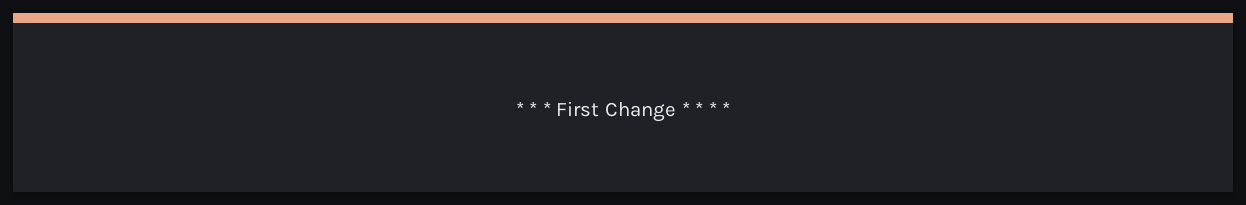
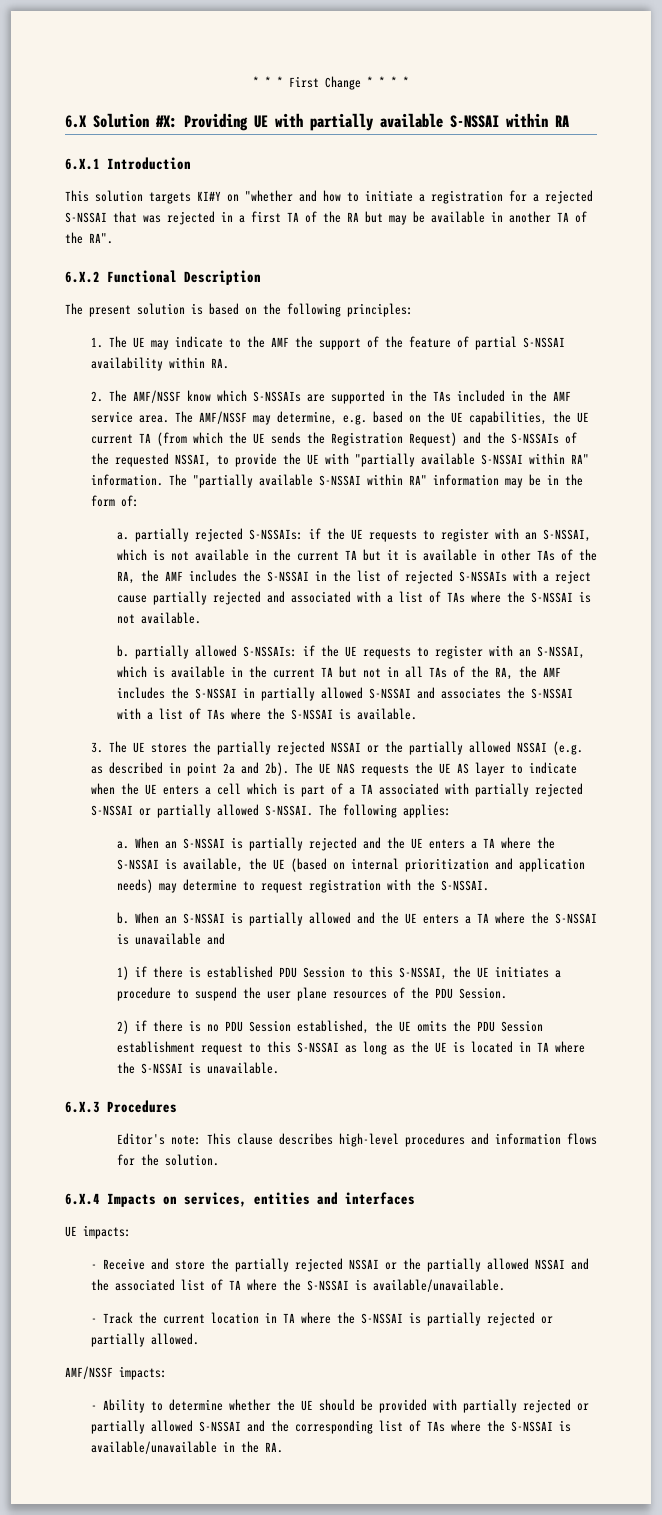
+ 6.X Solution #X: Providing UE with partially available S-NSSAI within RA
+ 6.X.1 Introduction
+ This solution targets KI#Y on "whether and how to initiate a registration for a rejected S-NSSAI that was rejected in a first TA of the RA but may be available in another TA of the RA".
+ 6.X.2 Functional Description
+ The present solution is based on the following principles:
+ 1. The UE may indicate to the AMF the support of the feature of partial S-NSSAI availability within RA.
+ 2. The AMF/NSSF know which S-NSSAIs are supported in the TAs included in the AMF service area. The AMF/NSSF may determine, e.g. based on the UE capabilities, the UE current TA (from which the UE sends the Registration Request) and the S-NSSAIs of the requested NSSAI, to provide the UE with "partially available S-NSSAI within RA" information. The "partially available S-NSSAI within RA" information may be in the form of:
+ a. partially rejected S-NSSAIs: if the UE requests to register with an S-NSSAI, which is not available in the current TA but it is available in other TAs of the RA, the AMF includes the S-NSSAI in the list of rejected S-NSSAIs with a reject cause partially rejected and associated with a list of TAs where the S-NSSAI is not available.
+ b. partially allowed S-NSSAIs: if the UE requests to register with an S-NSSAI, which is available in the current TA but not in all TAs of the RA, the AMF includes the S-NSSAI in partially allowed S-NSSAI and associates the S-NSSAI with a list of TAs where the S-NSSAI is available.
+ 3. The UE stores the partially rejected NSSAI or the partially allowed NSSAI (e.g. as described in point 2a and 2b). The UE NAS requests the UE AS layer to indicate when the UE enters a cell which is part of a TA associated with partially rejected S-NSSAI or partially allowed S-NSSAI. The following applies:
+ a. When an S-NSSAI is partially rejected and the UE enters a TA where the S-NSSAI is available, the UE (based on internal prioritization and application needs) may determine to request registration with the S-NSSAI.
+ b. When an S-NSSAI is partially allowed and the UE enters a TA where the S-NSSAI is unavailable and
+ 1) if there is established PDU Session to this S-NSSAI, the UE initiates a procedure to suspend the user plane resources of the PDU Session.
+ 2) if there is no PDU Session established, the UE omits the PDU Session establishment request to this S-NSSAI as long as the UE is located in TA where the S-NSSAI is unavailable.
+ 6.X.3 Procedures
+ Editor's note: This clause describes high-level procedures and information flows for the solution.
+ 6.X.4 Impacts on services, entities and interfaces
+ UE impacts:
+ - Receive and store the partially rejected NSSAI or the partially allowed NSSAI and the associated list of TA where the S-NSSAI is available/unavailable.
+ - Track the current location in TA where the S-NSSAI is partially rejected or partially allowed.
+ AMF/NSSF impacts:
+ - Ability to determine whether the UE should be provided with partially rejected or partially allowed S-NSSAI and the corresponding list of TAs where the S-NSSAI is available/unavailable in the RA.

